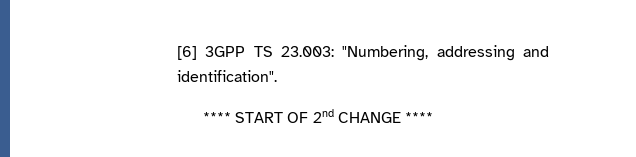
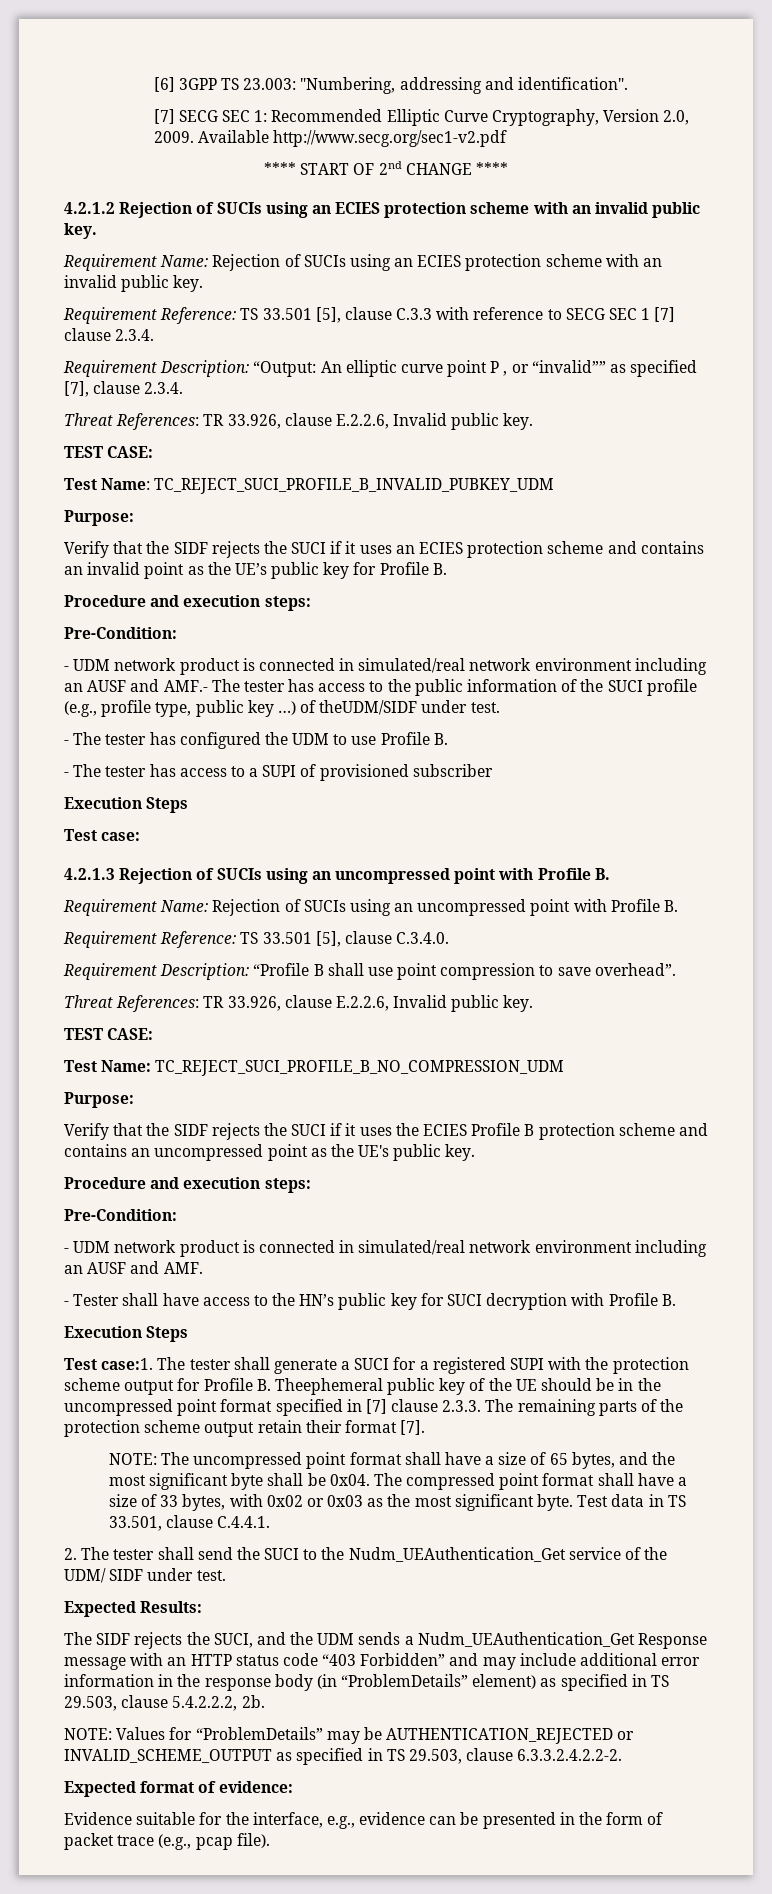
+ [7] SECG SEC 1: Recommended Elliptic Curve Cryptography, Version 2.0, 2009. Available http://www.secg.org/sec1-v2.pdf
+ 4.2.1.2 Rejection of SUCIs using an ECIES protection scheme with an invalid public key.
+ Requirement Name: Rejection of SUCIs using an ECIES protection scheme with an invalid public key.
+ Requirement Reference: TS 33.501 [5], clause C.3.3 with reference to SECG SEC 1 [7] clause 2.3.4.
+ Requirement Description: “Output: An elliptic curve point P , or “invalid”” as specified [7], clause 2.3.4.
+ Threat References: TR 33.926, clause E.2.2.6, Invalid public key.
+ TEST CASE:
+ Test Name: TC_REJECT_SUCI_PROFILE_B_INVALID_PUBKEY_UDM
+ Purpose:
+ Verify that the SIDF rejects the SUCI if it uses an ECIES protection scheme and contains an invalid point as the UE’s public key for Profile B.
+ Procedure and execution steps:
+ Pre-Condition:
+ - UDM network product is connected in simulated/real network environment including an AUSF and AMF.- The tester has access to the public information of the SUCI profile (e.g., profile type, public key …) of theUDM/SIDF under test.
+ - The tester has configured the UDM to use Profile B.
+ - The tester has access to a SUPI of provisioned subscriber
+ Execution Steps
+ Test case:
+ 4.2.1.3 Rejection of SUCIs using an uncompressed point with Profile B.
+ Requirement Name: Rejection of SUCIs using an uncompressed point with Profile B.
+ Requirement Reference: TS 33.501 [5], clause C.3.4.0.
+ Requirement Description: “Profile B shall use point compression to save overhead”.
+ Threat References: TR 33.926, clause E.2.2.6, Invalid public key.
+ TEST CASE:
+ Test Name: TC_REJECT_SUCI_PROFILE_B_NO_COMPRESSION_UDM
+ Purpose:
+ Verify that the SIDF rejects the SUCI if it uses the ECIES Profile B protection scheme and contains an uncompressed point as the UE's public key.
+ Procedure and execution steps:
+ Pre-Condition:
+ - UDM network product is connected in simulated/real network environment including an AUSF and AMF.
+ - Tester shall have access to the HN’s public key for SUCI decryption with Profile B.
+ Execution Steps
+ Test case:1. The tester shall generate a SUCI for a registered SUPI with the protection scheme output for Profile B. Theephemeral public key of the UE should be in the uncompressed point format specified in [7] clause 2.3.3. The remaining parts of the protection scheme output retain their format [7].
+ NOTE: The uncompressed point format shall have a size of 65 bytes, and the most significant byte shall be 0x04. The compressed point format shall have a size of 33 bytes, with 0x02 or 0x03 as the most significant byte. Test data in TS 33.501, clause C.4.4.1.
+ 2. The tester shall send the SUCI to the Nudm_UEAuthentication_Get service of the UDM/ SIDF under test.
+ Expected Results:
+ The SIDF rejects the SUCI, and the UDM sends a Nudm_UEAuthentication_Get Response message with an HTTP status code “403 Forbidden” and may include additional error information in the response body (in “ProblemDetails” element) as specified in TS 29.503, clause 5.4.2.2.2, 2b.
+ NOTE: Values for “ProblemDetails” may be AUTHENTICATION_REJECTED or INVALID_SCHEME_OUTPUT as specified in TS 29.503, clause 6.3.3.2.4.2.2-2.
+ Expected format of evidence:
+ Evidence suitable for the interface, e.g., evidence can be presented in the form of packet trace (e.g., pcap file).

